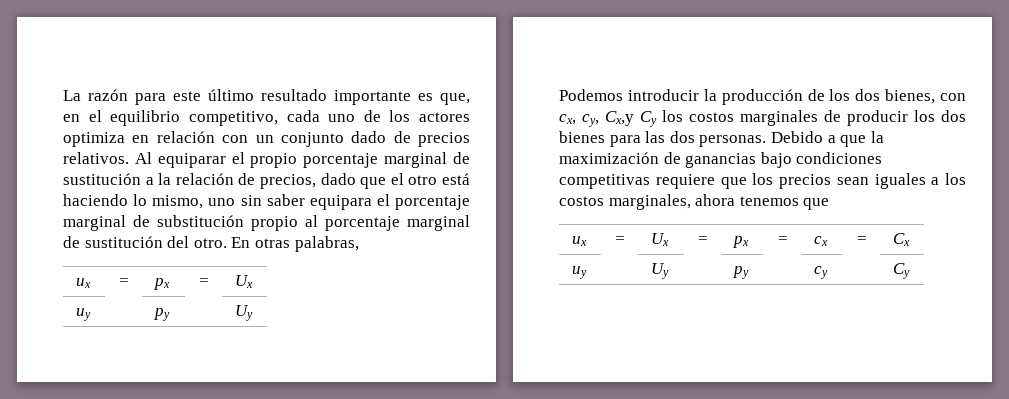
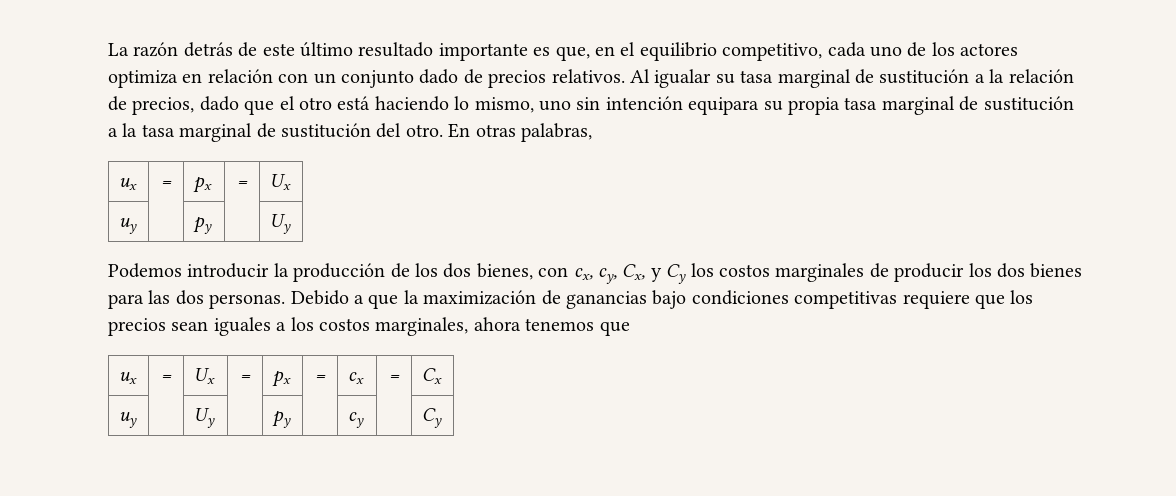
- La razón para este último resultado importante es que, en el equilibrio competitivo, cada uno de los actores optimiza en relación con un conjunto dado de precios relativos.
+ La razón detrás de este último resultado importante es que, en el equilibrio competitivo, cada uno de los actores optimiza en relación con un conjunto dado de precios relativos.
- Al equiparar el propio porcentaje marginal de sustitución a la relación de precios, dado que el otro está haciendo lo mismo, uno sin saber equipara el porcentaje marginal de substitución propio al porcentaje marginal de sustitución del otro.
+ Al igualar su tasa marginal de sustitución a la relación de precios, dado que el otro está haciendo lo mismo, uno sin intención equipara su propia tasa marginal de sustitución a la tasa marginal de sustitución del otro.
- Podemos introducir la producción de los dos bienes, con cx, cy, Cx,y Cy los costos marginales de producir los dos bienes para las dos personas.
+ Podemos introducir la producción de los dos bienes, con cx, cy, Cx, y Cy los costos marginales de producir los dos bienes para las dos personas.

